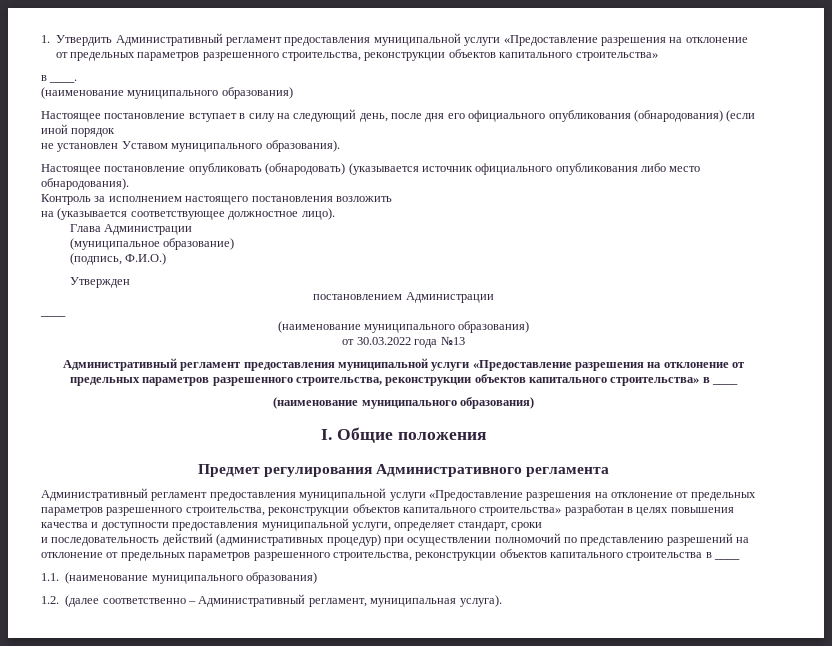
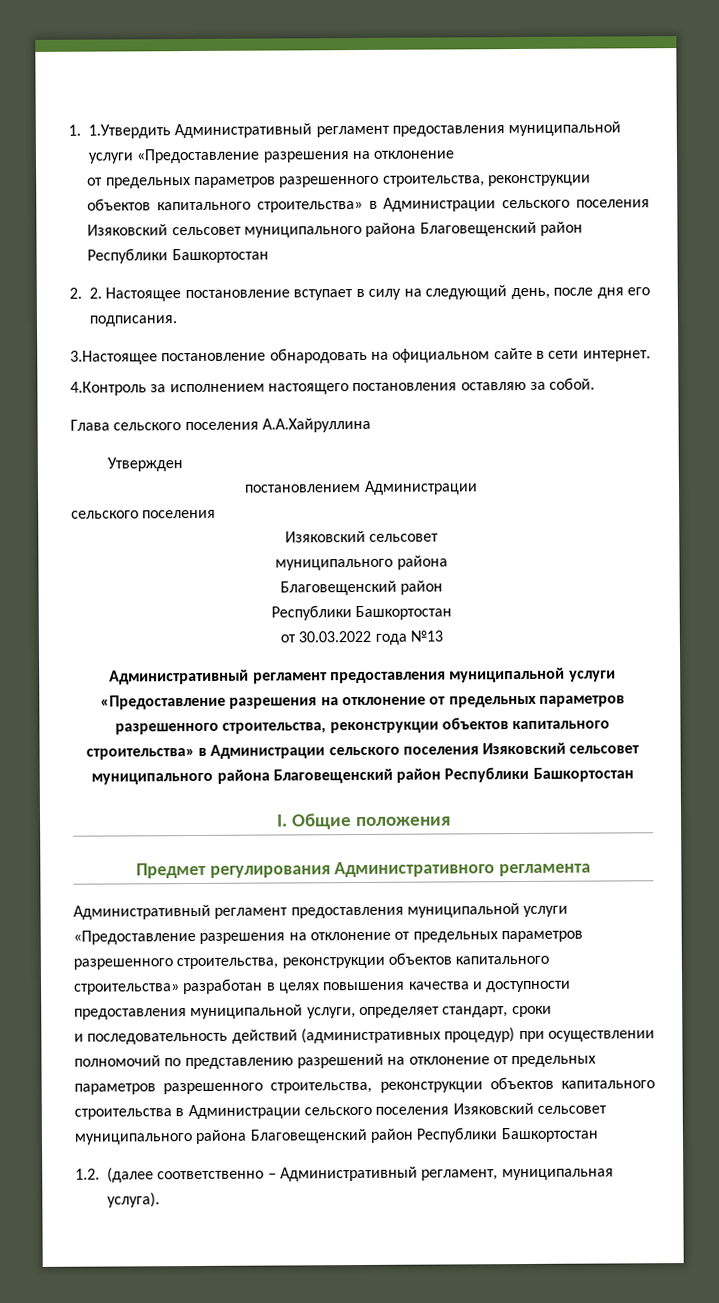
- 1. Утвердить Административный регламент предоставления муниципальной услуги «Предоставление разрешения на отклонение
- от предельных параметров разрешенного строительства, реконструкции объектов капитального строительства»
- в ____.
- (наименование муниципального образования)
- Настоящее постановление вступает в силу на следующий день, после дня его официального опубликования (обнародования) (если иной порядок
- не установлен Уставом муниципального образования).
- Настоящее постановление опубликовать (обнародовать) (указывается источник официального опубликования либо место обнародования).
- Контроль за исполнением настоящего постановления возложить
- на (указывается соответствующее должностное лицо).
- Глава Администрации
- (муниципальное образование)
- (подпись, Ф.И.О.)
+ 1. 1.Утвердить Административный регламент предоставления муниципальной услуги «Предоставление разрешения на отклонение
+ от предельных параметров разрешенного строительства, реконструкции объектов капитального строительства» в Администрации сельского поселения Изяковский сельсовет муниципального района Благовещенский район Республики Башкортостан
+ 2. 2. Настоящее постановление вступает в силу на следующий день, после дня его подписания.
+ 3.Настоящее постановление обнародовать на официальном сайте в сети интернет.
+ 4.Контроль за исполнением настоящего постановления оставляю за собой.
+ Глава сельского поселения А.А.Хайруллина
  Утвержден
  постановлением Администрации
- ____
- (наименование муниципального образования)
+ сельского поселения
+ Изяковский сельсовет
+ муниципального района
+ Благовещенский район
+ Республики Башкортостан
- Административный регламент предоставления муниципальной услуги «Предоставление разрешения на отклонение от предельных параметров разрешенного строительства, реконструкции объектов капитального строительства» в ____
- (наименование муниципального образования)
+ Административный регламент предоставления муниципальной услуги «Предоставление разрешения на отклонение от предельных параметров разрешенного строительства, реконструкции объектов капитального строительства» в Администрации сельского поселения Изяковский сельсовет муниципального района Благовещенский район Республики Башкортостан
- и последовательность действий (административных процедур) при осуществлении полномочий по представлению разрешений на отклонение от предельных параметров разрешенного строительства, реконструкции объектов капитального строительства в ____
- 1.1. (наименование муниципального образования)
+ и последовательность действий (административных процедур) при осуществлении полномочий по представлению разрешений на отклонение от предельных параметров разрешенного строительства, реконструкции объектов капитального строительства в Администрации сельского поселения Изяковский сельсовет муниципального района Благовещенский район Республики Башкортостан

